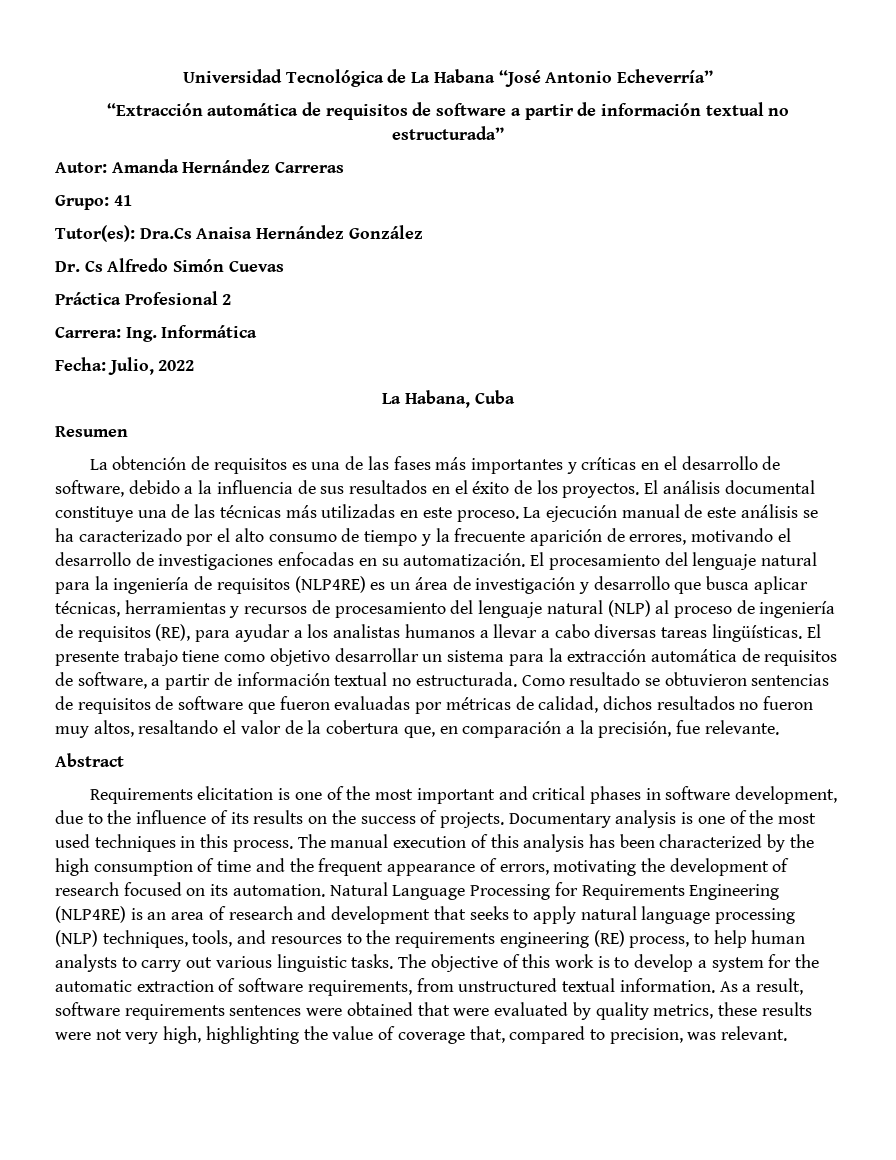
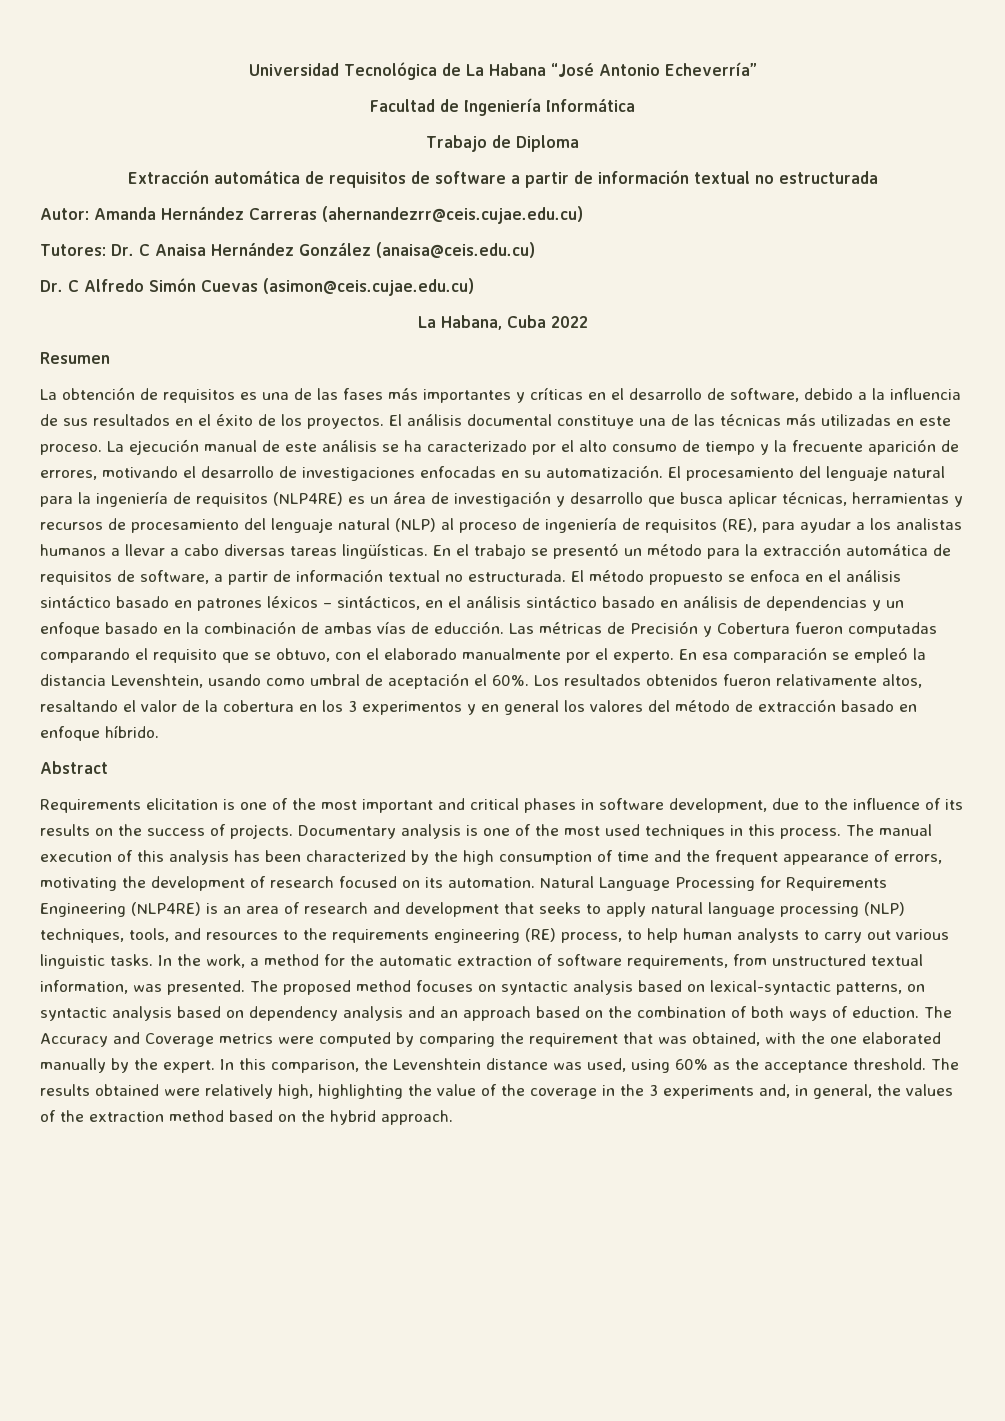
- “Extracción automática de requisitos de software a partir de información textual no estructurada”
+ Facultad de Ingeniería Informática
+ Trabajo de Diploma
+ Extracción automática de requisitos de software a partir de información textual no estructurada
- Autor: Amanda Hernández Carreras
- Grupo: 41
- Tutor(es): Dra.Cs Anaisa Hernández González
- Dr. Cs Alfredo Simón Cuevas
- Práctica Profesional 2
- Carrera: Ing. Informática
- Fecha: Julio, 2022
+ Autor: Amanda Hernández Carreras (ahernandezrr@ceis.cujae.edu.cu)
+ Tutores: Dr. C Anaisa Hernández González (anaisa@ceis.edu.cu)
+ Dr. C Alfredo Simón Cuevas (asimon@ceis.cujae.edu.cu)
- La Habana, Cuba
+ La Habana, Cuba 2022
- El presente trabajo tiene como objetivo desarrollar un sistema para la extracción automática de requisitos de software, a partir de información textual no estructurada.
+ En el trabajo se presentó un método para la extracción automática de requisitos de software, a partir de información textual no estructurada.
- Como resultado se obtuvieron sentencias de requisitos de software que fueron evaluadas por métricas de calidad, dichos resultados no fueron muy altos, resaltando el valor de la cobertura que, en comparación a la precisión, fue relevante.
+ El método propuesto se enfoca en el análisis sintáctico basado en patrones léxicos – sintácticos, en el análisis sintáctico basado en análisis de dependencias y un enfoque basado en la combinación de ambas vías de educción. Las métricas de Precisión y Cobertura fueron computadas comparando el requisito que se obtuvo, con el elaborado manualmente por el experto. En esa comparación se empleó la distancia Levenshtein, usando como umbral de aceptación el 60%. Los resultados obtenidos fueron relativamente altos, resaltando el valor de la cobertura en los 3 experimentos y en general los valores del método de extracción basado en enfoque híbrido.
- The objective of this work is to develop a system for the automatic extraction of software requirements, from unstructured textual information. As a result, software requirements sentences were obtained that were evaluated by quality metrics, these results were not very high, highlighting the value of coverage that, compared to precision, was relevant.
+ In the work, a method for the automatic extraction of software requirements, from unstructured textual information, was presented. The proposed method focuses on syntactic analysis based on lexical-syntactic patterns, on syntactic analysis based on dependency analysis and an approach based on the combination of both ways of eduction. The Accuracy and Coverage metrics were computed by comparing the requirement that was obtained, with the one elaborated manually by the expert. In this comparison, the Levenshtein distance was used, using 60% as the acceptance threshold. The results obtained were relatively high, highlighting the value of the coverage in the 3 experiments and, in general, the values of the extraction method based on the hybrid approach.

